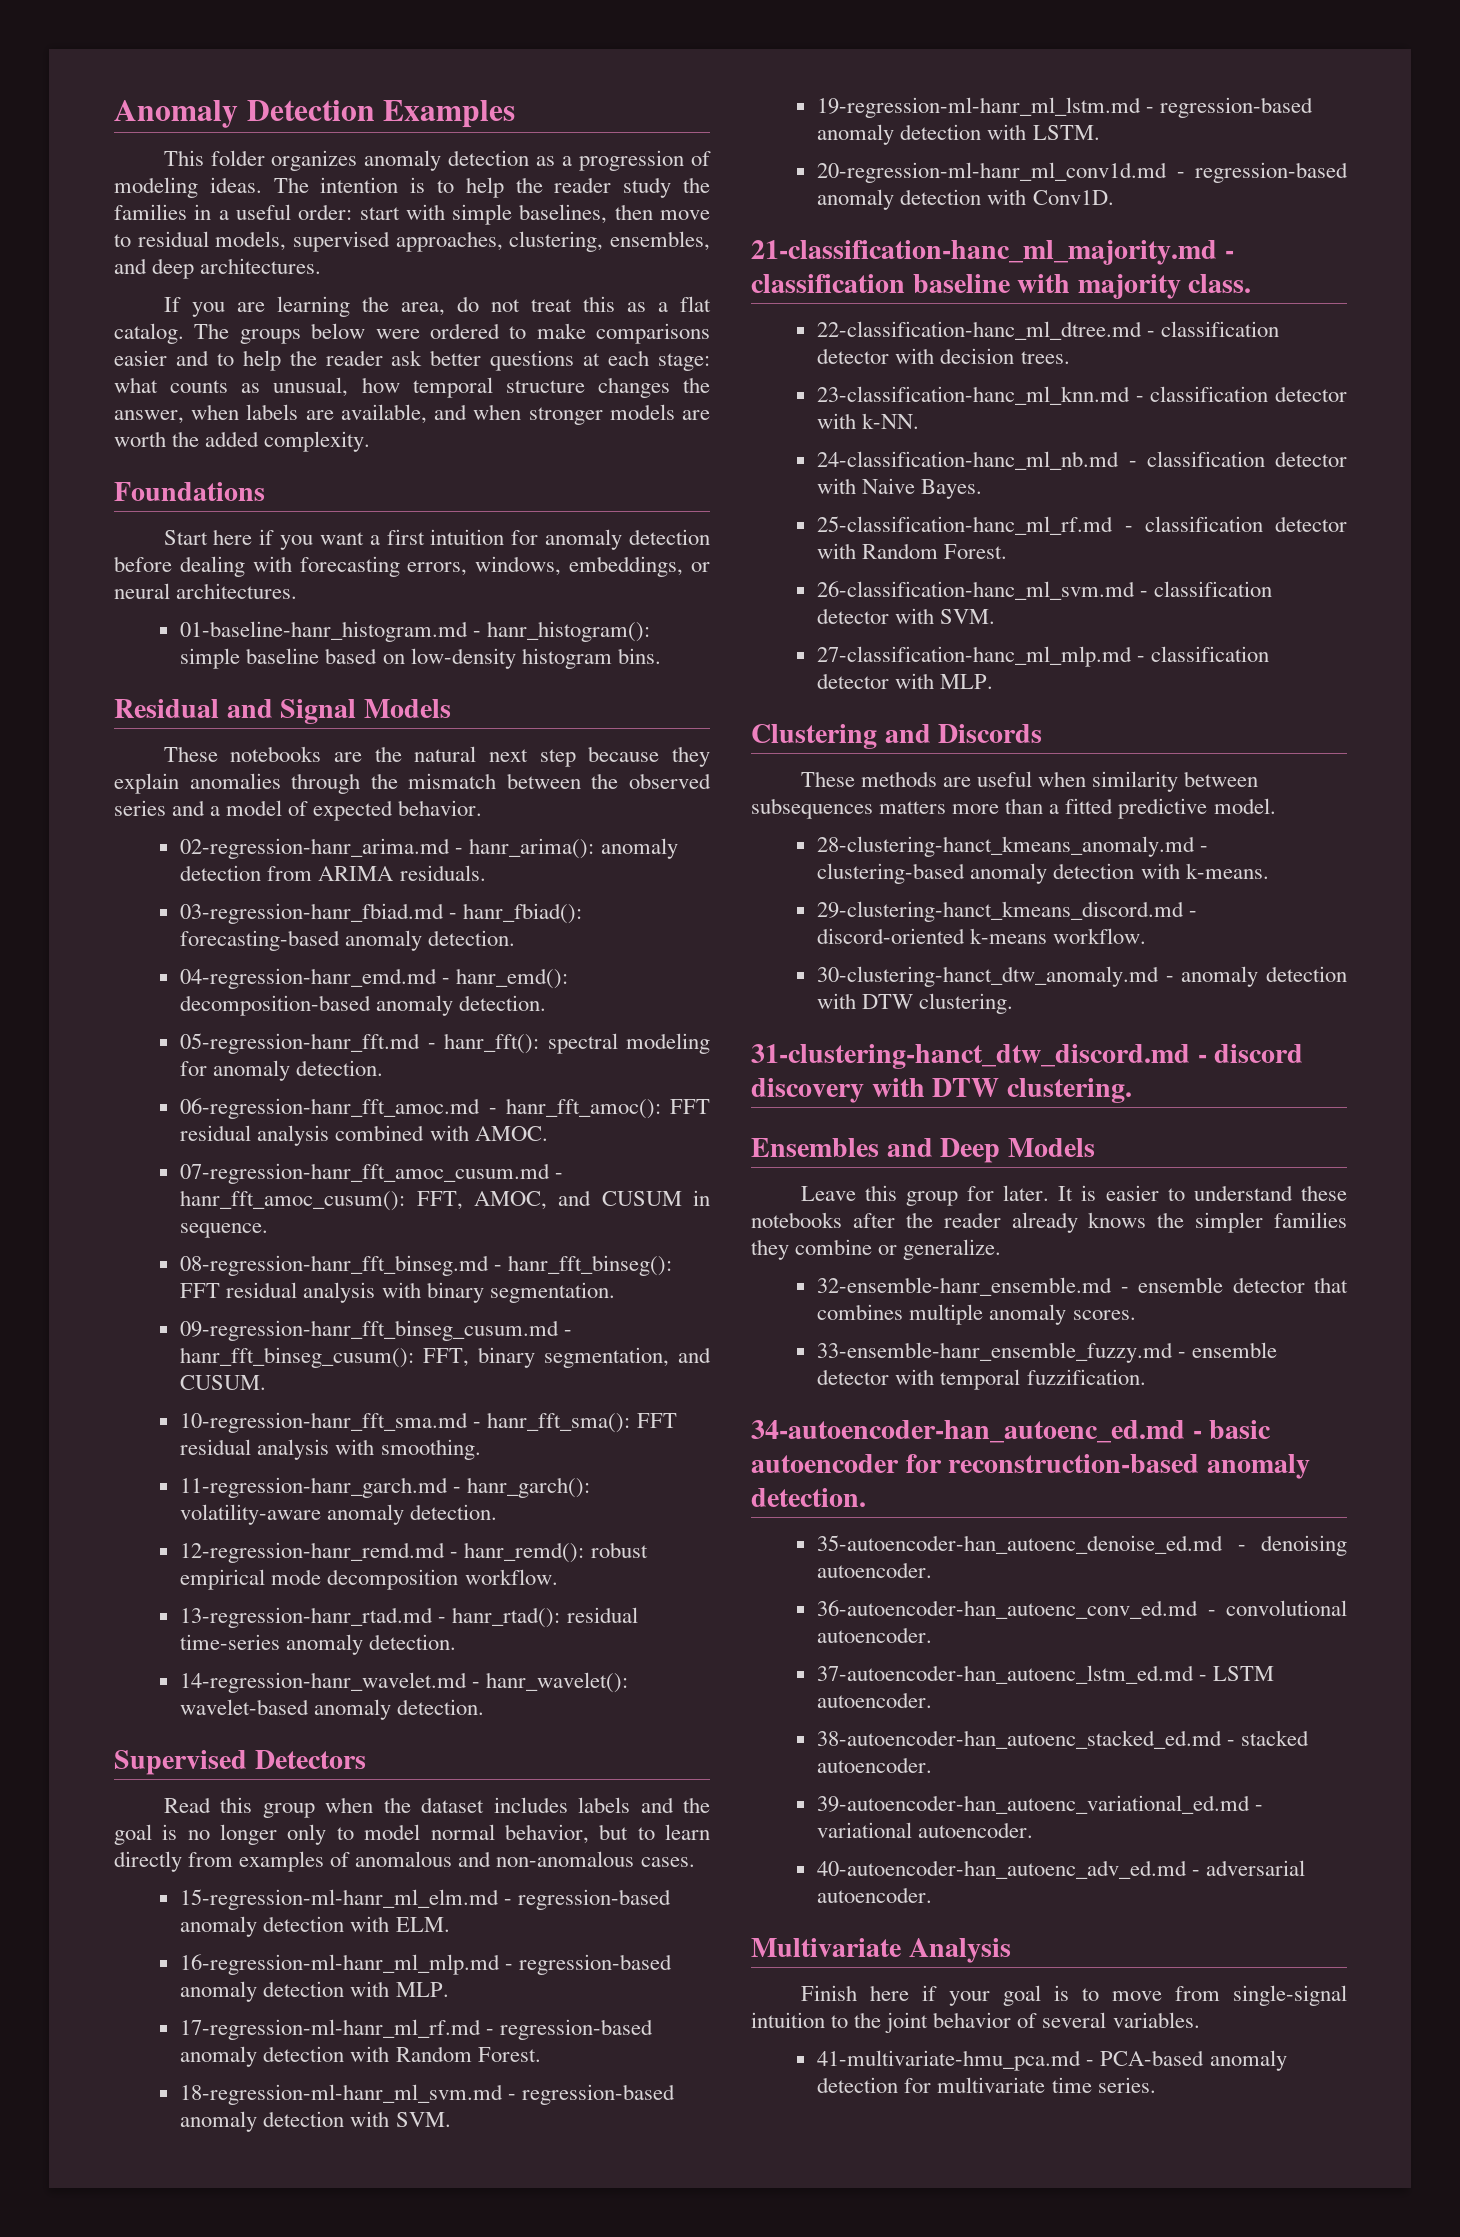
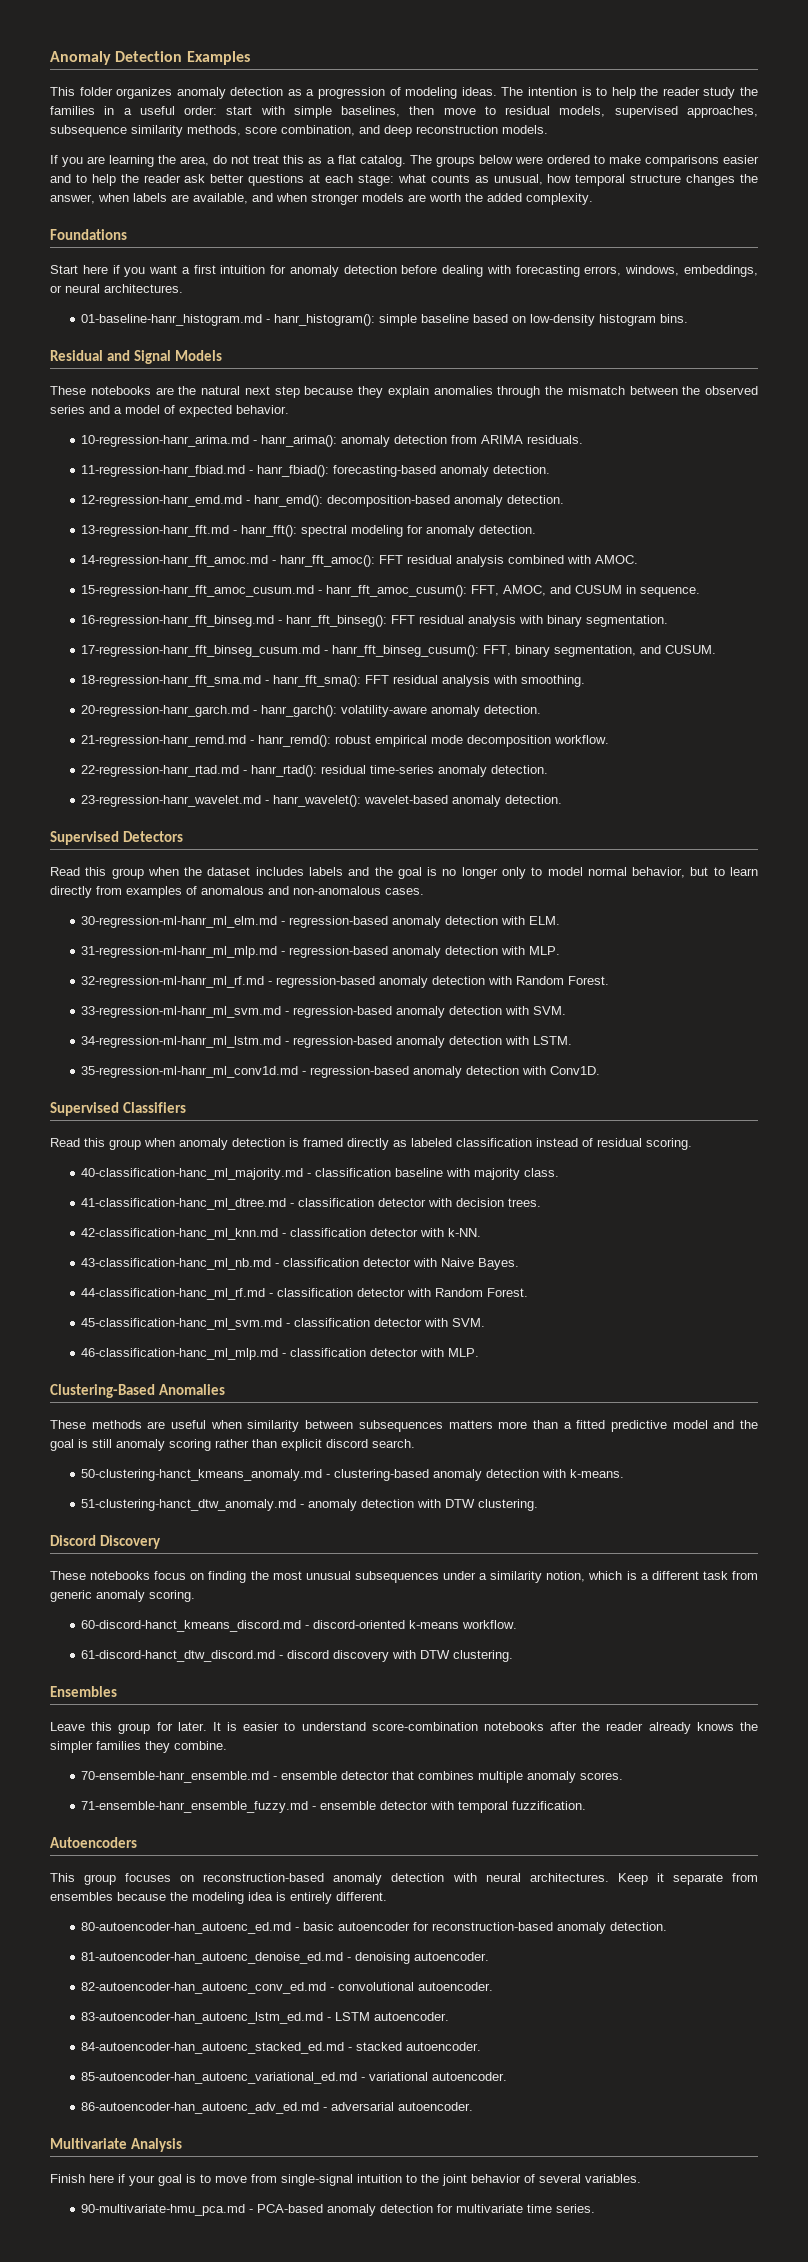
- The intention is to help the reader study the families in a useful order: start with simple baselines, then move to residual models, supervised approaches, clustering, ensembles, and deep architectures.
+ The intention is to help the reader study the families in a useful order: start with simple baselines, then move to residual models, supervised approaches, subsequence similarity methods, score combination, and deep reconstruction models.
- 02-regression-hanr_arima.md - hanr_arima(): anomaly detection from ARIMA residuals.
+ 10-regression-hanr_arima.md - hanr_arima(): anomaly detection from ARIMA residuals.
- 03-regression-hanr_fbiad.md - hanr_fbiad(): forecasting-based anomaly detection.
+ 11-regression-hanr_fbiad.md - hanr_fbiad(): forecasting-based anomaly detection.
- 04-regression-hanr_emd.md - hanr_emd(): decomposition-based anomaly detection.
+ 12-regression-hanr_emd.md - hanr_emd(): decomposition-based anomaly detection.
- 05-regression-hanr_fft.md - hanr_fft(): spectral modeling for anomaly detection.
+ 13-regression-hanr_fft.md - hanr_fft(): spectral modeling for anomaly detection.
- 06-regression-hanr_fft_amoc.md - hanr_fft_amoc(): FFT residual analysis combined with AMOC.
+ 14-regression-hanr_fft_amoc.md - hanr_fft_amoc(): FFT residual analysis combined with AMOC.
- 07-regression-hanr_fft_amoc_cusum.md - hanr_fft_amoc_cusum(): FFT, AMOC, and CUSUM in sequence.
+ 15-regression-hanr_fft_amoc_cusum.md - hanr_fft_amoc_cusum(): FFT, AMOC, and CUSUM in sequence.
- 08-regression-hanr_fft_binseg.md - hanr_fft_binseg(): FFT residual analysis with binary segmentation.
+ 16-regression-hanr_fft_binseg.md - hanr_fft_binseg(): FFT residual analysis with binary segmentation.
- 09-regression-hanr_fft_binseg_cusum.md - hanr_fft_binseg_cusum(): FFT, binary segmentation, and CUSUM.
+ 17-regression-hanr_fft_binseg_cusum.md - hanr_fft_binseg_cusum(): FFT, binary segmentation, and CUSUM.
- 10-regression-hanr_fft_sma.md - hanr_fft_sma(): FFT residual analysis with smoothing.
+ 18-regression-hanr_fft_sma.md - hanr_fft_sma(): FFT residual analysis with smoothing.
- 11-regression-hanr_garch.md - hanr_garch(): volatility-aware anomaly detection.
+ 20-regression-hanr_garch.md - hanr_garch(): volatility-aware anomaly detection.
- 12-regression-hanr_remd.md - hanr_remd(): robust empirical mode decomposition workflow.
+ 21-regression-hanr_remd.md - hanr_remd(): robust empirical mode decomposition workflow.
- 13-regression-hanr_rtad.md - hanr_rtad(): residual time-series anomaly detection.
+ 22-regression-hanr_rtad.md - hanr_rtad(): residual time-series anomaly detection.
- 14-regression-hanr_wavelet.md - hanr_wavelet(): wavelet-based anomaly detection.
+ 23-regression-hanr_wavelet.md - hanr_wavelet(): wavelet-based anomaly detection.
- 15-regression-ml-hanr_ml_elm.md - regression-based anomaly detection with ELM.
+ 30-regression-ml-hanr_ml_elm.md - regression-based anomaly detection with ELM.
- 16-regression-ml-hanr_ml_mlp.md - regression-based anomaly detection with MLP.
+ 31-regression-ml-hanr_ml_mlp.md - regression-based anomaly detection with MLP.
- 17-regression-ml-hanr_ml_rf.md - regression-based anomaly detection with Random Forest.
+ 32-regression-ml-hanr_ml_rf.md - regression-based anomaly detection with Random Forest.
- 18-regression-ml-hanr_ml_svm.md - regression-based anomaly detection with SVM.
+ 33-regression-ml-hanr_ml_svm.md - regression-based anomaly detection with SVM.
- 19-regression-ml-hanr_ml_lstm.md - regression-based anomaly detection with LSTM.
+ 34-regression-ml-hanr_ml_lstm.md - regression-based anomaly detection with LSTM.
- 20-regression-ml-hanr_ml_conv1d.md - regression-based anomaly detection with Conv1D.
+ 35-regression-ml-hanr_ml_conv1d.md - regression-based anomaly detection with Conv1D.
- 21-classification-hanc_ml_majority.md - classification baseline with majority class.
+ Supervised Classifiers
+ Read this group when anomaly detection is framed directly as labeled classification instead of residual scoring.
+ 40-classification-hanc_ml_majority.md - classification baseline with majority class.
- 22-classification-hanc_ml_dtree.md - classification detector with decision trees.
+ 41-classification-hanc_ml_dtree.md - classification detector with decision trees.
- 23-classification-hanc_ml_knn.md - classification detector with k-NN.
+ 42-classification-hanc_ml_knn.md - classification detector with k-NN.
- 24-classification-hanc_ml_nb.md - classification detector with Naive Bayes.
+ 43-classification-hanc_ml_nb.md - classification detector with Naive Bayes.
- 25-classification-hanc_ml_rf.md - classification detector with Random Forest.
+ 44-classification-hanc_ml_rf.md - classification detector with Random Forest.
- 26-classification-hanc_ml_svm.md - classification detector with SVM.
+ 45-classification-hanc_ml_svm.md - classification detector with SVM.
- 27-classification-hanc_ml_mlp.md - classification detector with MLP.
+ 46-classification-hanc_ml_mlp.md - classification detector with MLP.
- Clustering and Discords
+ Clustering-Based Anomalies
- These methods are useful when similarity between subsequences matters more than a fitted predictive model.
- 28-clustering-hanct_kmeans_anomaly.md - clustering-based anomaly detection with k-means.
+ These methods are useful when similarity between subsequences matters more than a fitted predictive model and the goal is still anomaly scoring rather than explicit discord search.
+ 50-clustering-hanct_kmeans_anomaly.md - clustering-based anomaly detection with k-means.
- 29-clustering-hanct_kmeans_discord.md - discord-oriented k-means workflow.
- 30-clustering-hanct_dtw_anomaly.md - anomaly detection with DTW clustering.
+ 51-clustering-hanct_dtw_anomaly.md - anomaly detection with DTW clustering.
- 31-clustering-hanct_dtw_discord.md - discord discovery with DTW clustering.
+ Discord Discovery
+ These notebooks focus on finding the most unusual subsequences under a similarity notion, which is a different task from generic anomaly scoring.
+ 60-discord-hanct_kmeans_discord.md - discord-oriented k-means workflow.
+ 61-discord-hanct_dtw_discord.md - discord discovery with DTW clustering.
- Ensembles and Deep Models
+ Ensembles
- It is easier to understand these notebooks after the reader already knows the simpler families they combine or generalize.
- 32-ensemble-hanr_ensemble.md - ensemble detector that combines multiple anomaly scores.
+ It is easier to understand score-combination notebooks after the reader already knows the simpler families they combine.
+ 70-ensemble-hanr_ensemble.md - ensemble detector that combines multiple anomaly scores.
- 33-ensemble-hanr_ensemble_fuzzy.md - ensemble detector with temporal fuzzification.
+ 71-ensemble-hanr_ensemble_fuzzy.md - ensemble detector with temporal fuzzification.
- 34-autoencoder-han_autoenc_ed.md - basic autoencoder for reconstruction-based anomaly detection.
+ Autoencoders
+ This group focuses on reconstruction-based anomaly detection with neural architectures. Keep it separate from ensembles because the modeling idea is entirely different.
+ 80-autoencoder-han_autoenc_ed.md - basic autoencoder for reconstruction-based anomaly detection.
- 35-autoencoder-han_autoenc_denoise_ed.md - denoising autoencoder.
+ 81-autoencoder-han_autoenc_denoise_ed.md - denoising autoencoder.
- 36-autoencoder-han_autoenc_conv_ed.md - convolutional autoencoder.
+ 82-autoencoder-han_autoenc_conv_ed.md - convolutional autoencoder.
- 37-autoencoder-han_autoenc_lstm_ed.md - LSTM autoencoder.
+ 83-autoencoder-han_autoenc_lstm_ed.md - LSTM autoencoder.
- 38-autoencoder-han_autoenc_stacked_ed.md - stacked autoencoder.
+ 84-autoencoder-han_autoenc_stacked_ed.md - stacked autoencoder.
- 39-autoencoder-han_autoenc_variational_ed.md - variational autoencoder.
+ 85-autoencoder-han_autoenc_variational_ed.md - variational autoencoder.
- 40-autoencoder-han_autoenc_adv_ed.md - adversarial autoencoder.
+ 86-autoencoder-han_autoenc_adv_ed.md - adversarial autoencoder.
- 41-multivariate-hmu_pca.md - PCA-based anomaly detection for multivariate time series.
+ 90-multivariate-hmu_pca.md - PCA-based anomaly detection for multivariate time series.

